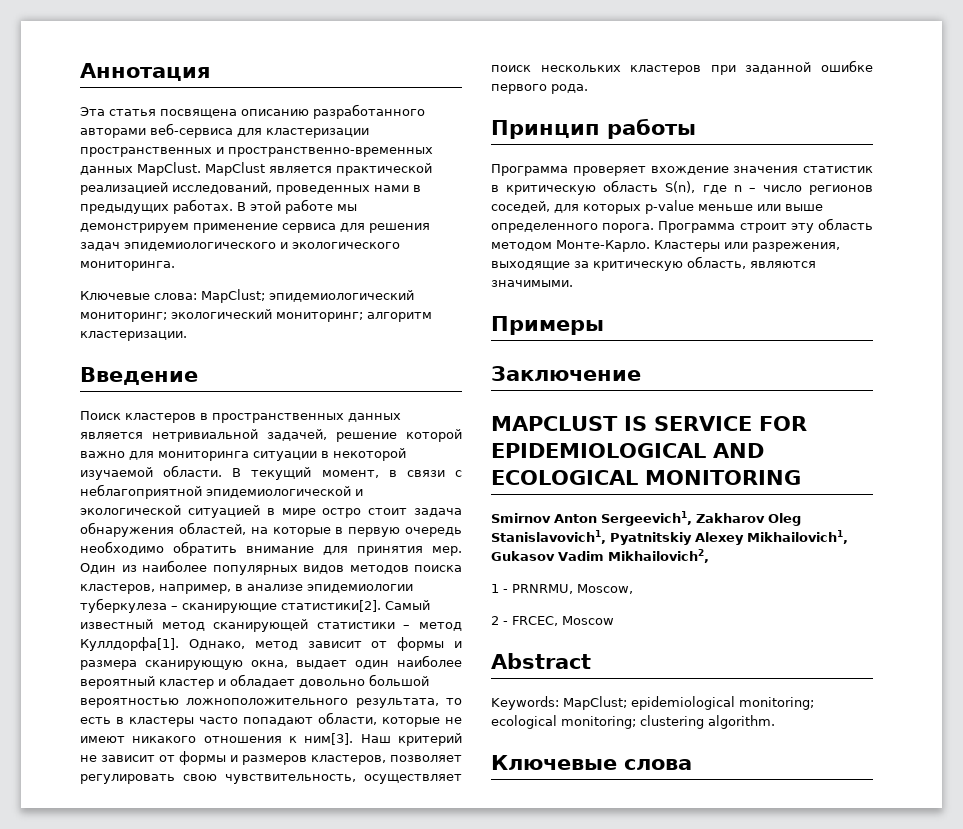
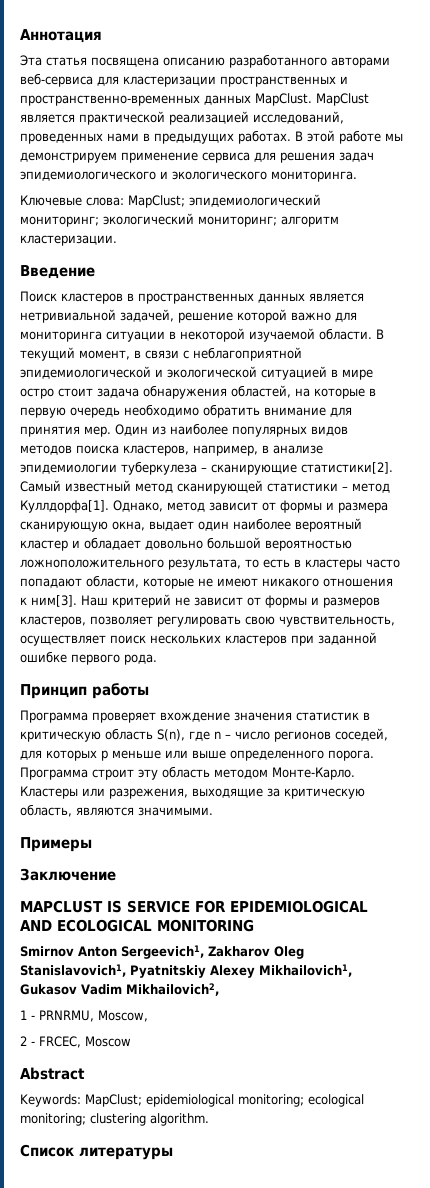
- Программа проверяет вхождение значения статистик в критическую область S(n), где n – число регионов соседей, для которых p-value меньше или выше определенного порога.
+ Программа проверяет вхождение значения статистик в критическую область S(n), где n – число регионов соседей, для которых p меньше или выше определенного порога.
- Ключевые слова
+ Список литературы

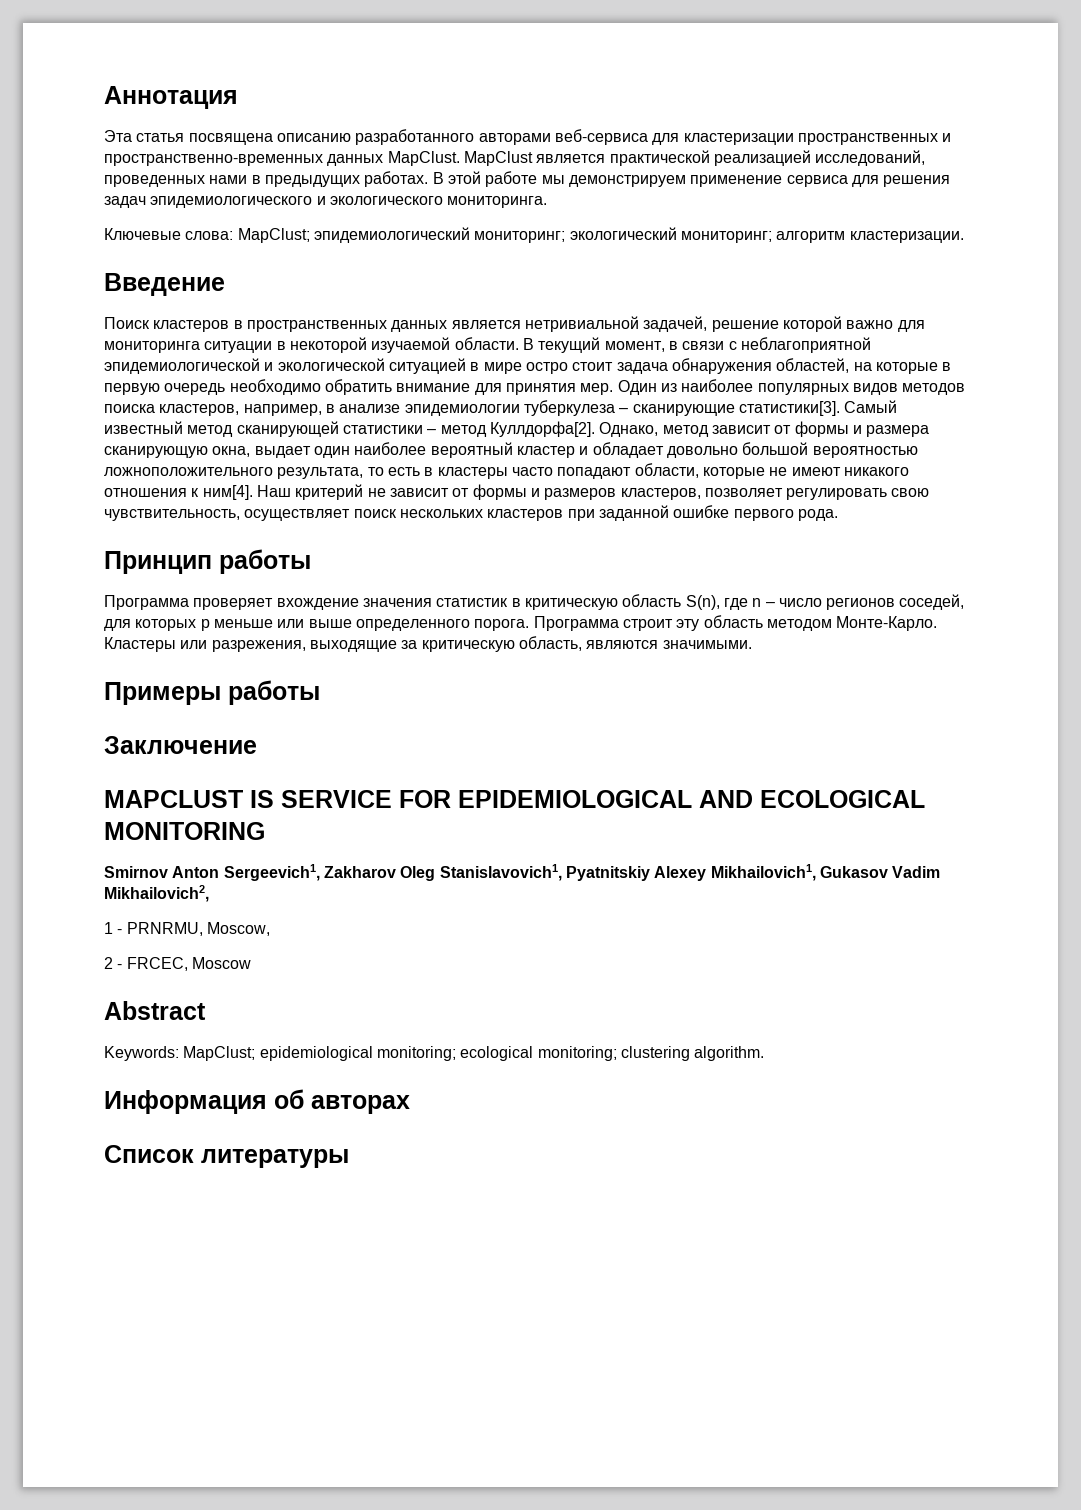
- Один из наиболее популярных видов методов поиска кластеров, например, в анализе эпидемиологии туберкулеза – сканирующие статистики[2].
+ Один из наиболее популярных видов методов поиска кластеров, например, в анализе эпидемиологии туберкулеза – сканирующие статистики[3].
- Самый известный метод сканирующей статистики – метод Куллдорфа[1].
+ Самый известный метод сканирующей статистики – метод Куллдорфа[2].
- Однако, метод зависит от формы и размера сканирующую окна, выдает один наиболее вероятный кластер и обладает довольно большой вероятностью ложноположительного результата, то есть в кластеры часто попадают области, которые не имеют никакого отношения к ним[3].
+ Однако, метод зависит от формы и размера сканирующую окна, выдает один наиболее вероятный кластер и обладает довольно большой вероятностью ложноположительного результата, то есть в кластеры часто попадают области, которые не имеют никакого отношения к ним[4].
- Примеры
+ Примеры работы
+ Информация об авторах

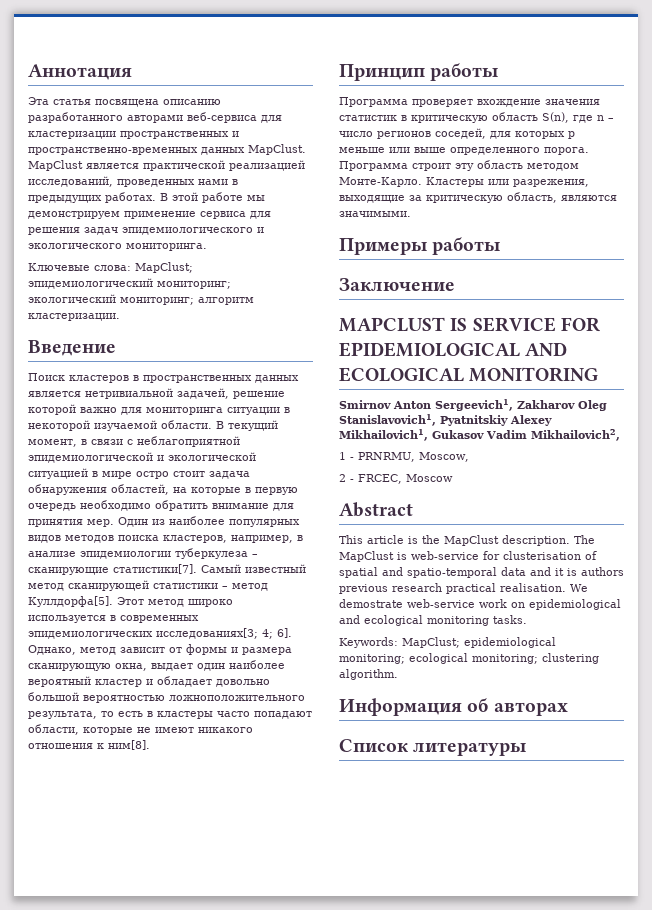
- Один из наиболее популярных видов методов поиска кластеров, например, в анализе эпидемиологии туберкулеза – сканирующие статистики[3].
+ Один из наиболее популярных видов методов поиска кластеров, например, в анализе эпидемиологии туберкулеза – сканирующие статистики[7].
- Самый известный метод сканирующей статистики – метод Куллдорфа[2].
+ Самый известный метод сканирующей статистики – метод Куллдорфа[5]. Этот метод широко используется в современных эпидемиологических исследованиях[3; 4; 6].
- Однако, метод зависит от формы и размера сканирующую окна, выдает один наиболее вероятный кластер и обладает довольно большой вероятностью ложноположительного результата, то есть в кластеры часто попадают области, которые не имеют никакого отношения к ним[4]. Наш критерий не зависит от формы и размеров кластеров, позволяет регулировать свою чувствительность, осуществляет поиск нескольких кластеров при заданной ошибке первого рода.
+ Однако, метод зависит от формы и размера сканирующую окна, выдает один наиболее вероятный кластер и обладает довольно большой вероятностью ложноположительного результата, то есть в кластеры часто попадают области, которые не имеют никакого отношения к ним[8].
+ This article is the MapClust description. The MapClust is web-service for clusterisation of spatial and spatio-temporal data and it is authors previous research practical realisation. We demostrate web-service work on epidemiological and ecological monitoring tasks.

